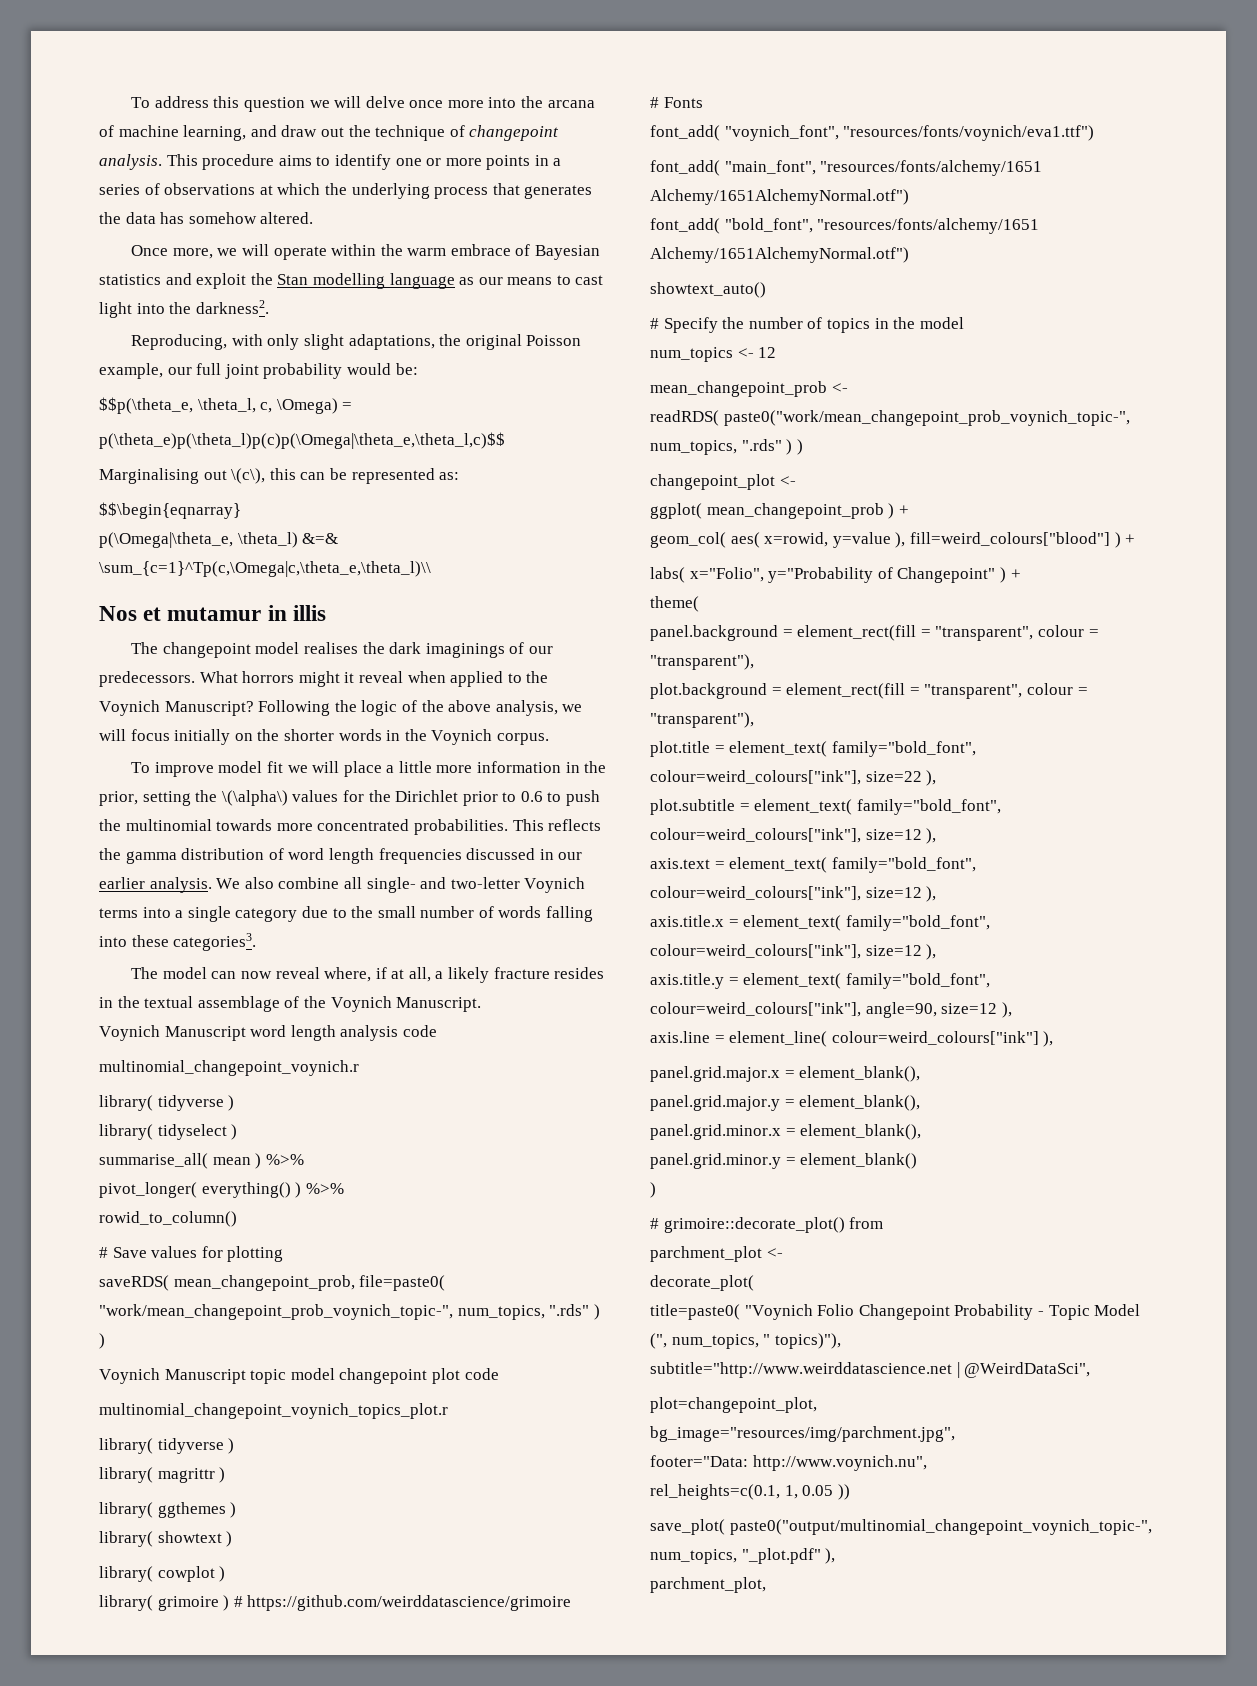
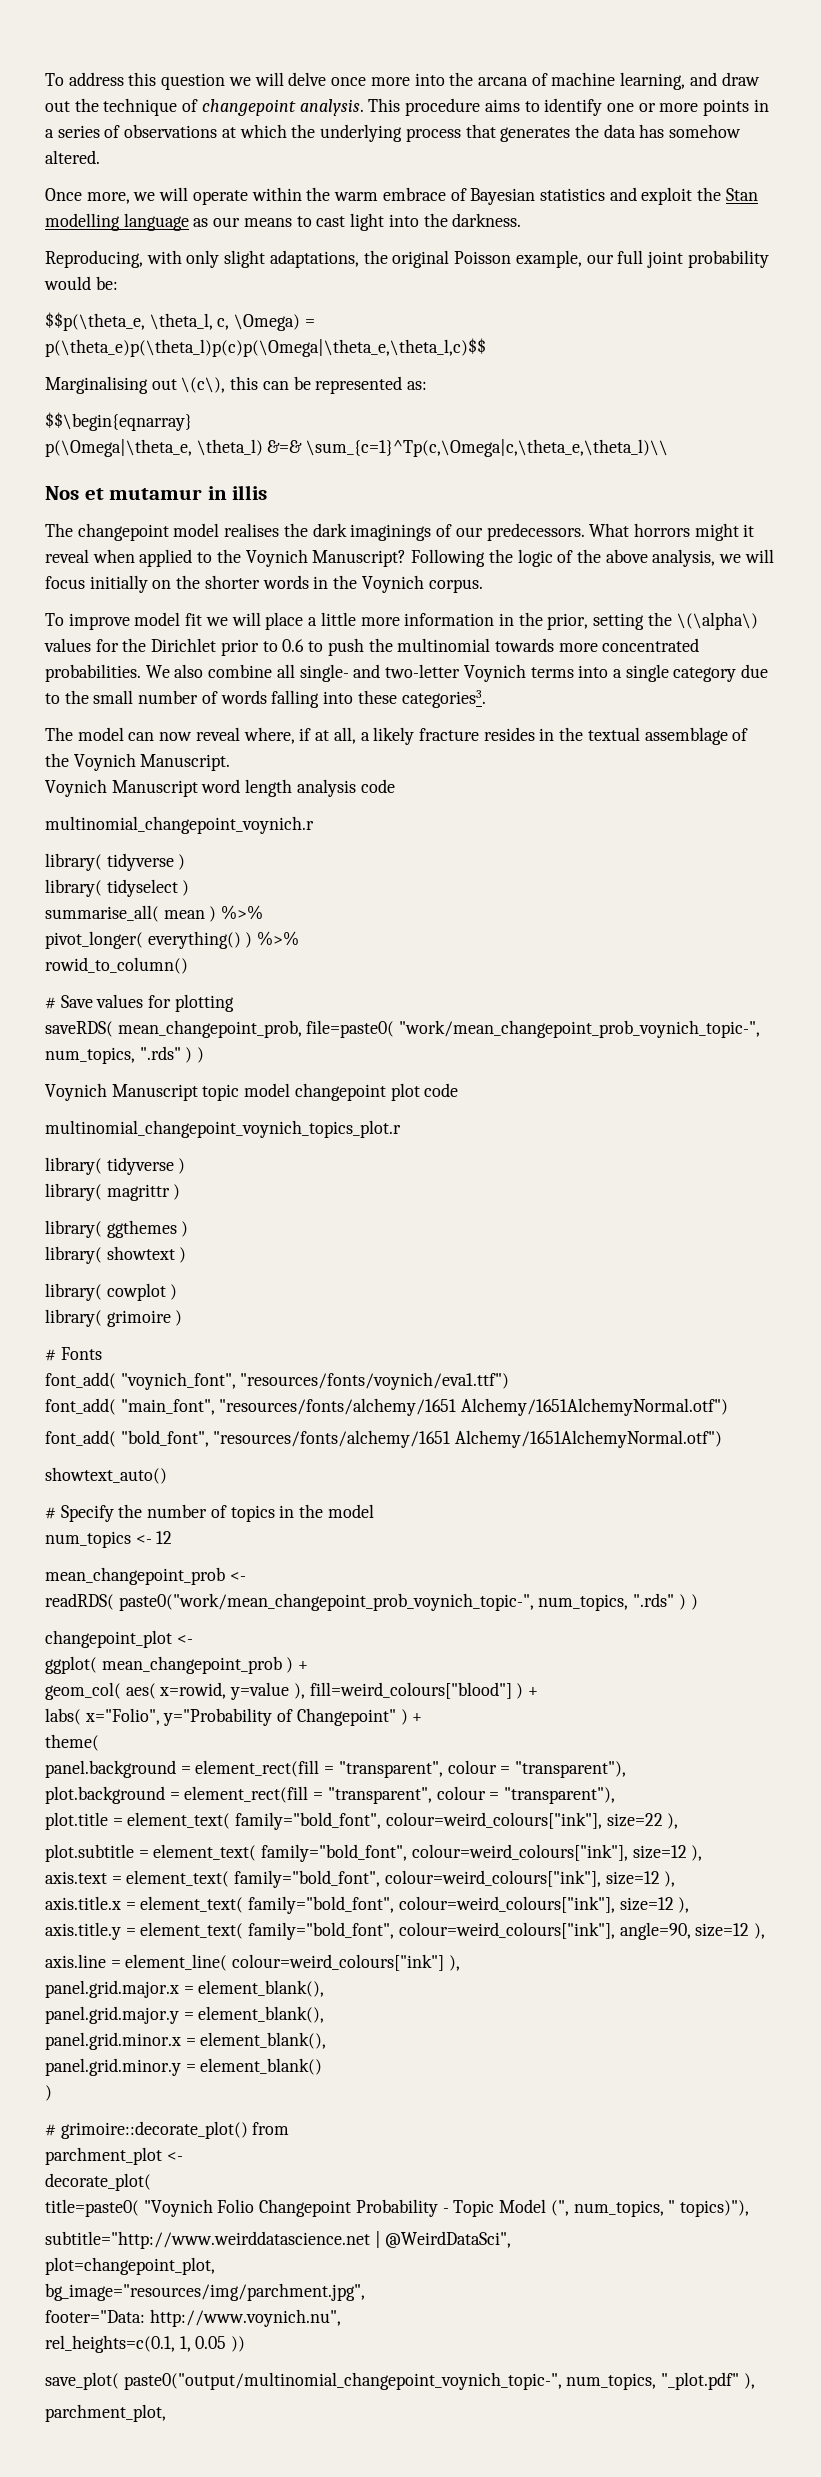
- Once more, we will operate within the warm embrace of Bayesian statistics and exploit the Stan modelling language as our means to cast light into the darkness2.
+ Once more, we will operate within the warm embrace of Bayesian statistics and exploit the Stan modelling language as our means to cast light into the darkness.
- This reflects the gamma distribution of word length frequencies discussed in our earlier analysis.
- library( grimoire ) # https://github.com/weirddatascience/grimoire
+ library( grimoire )

